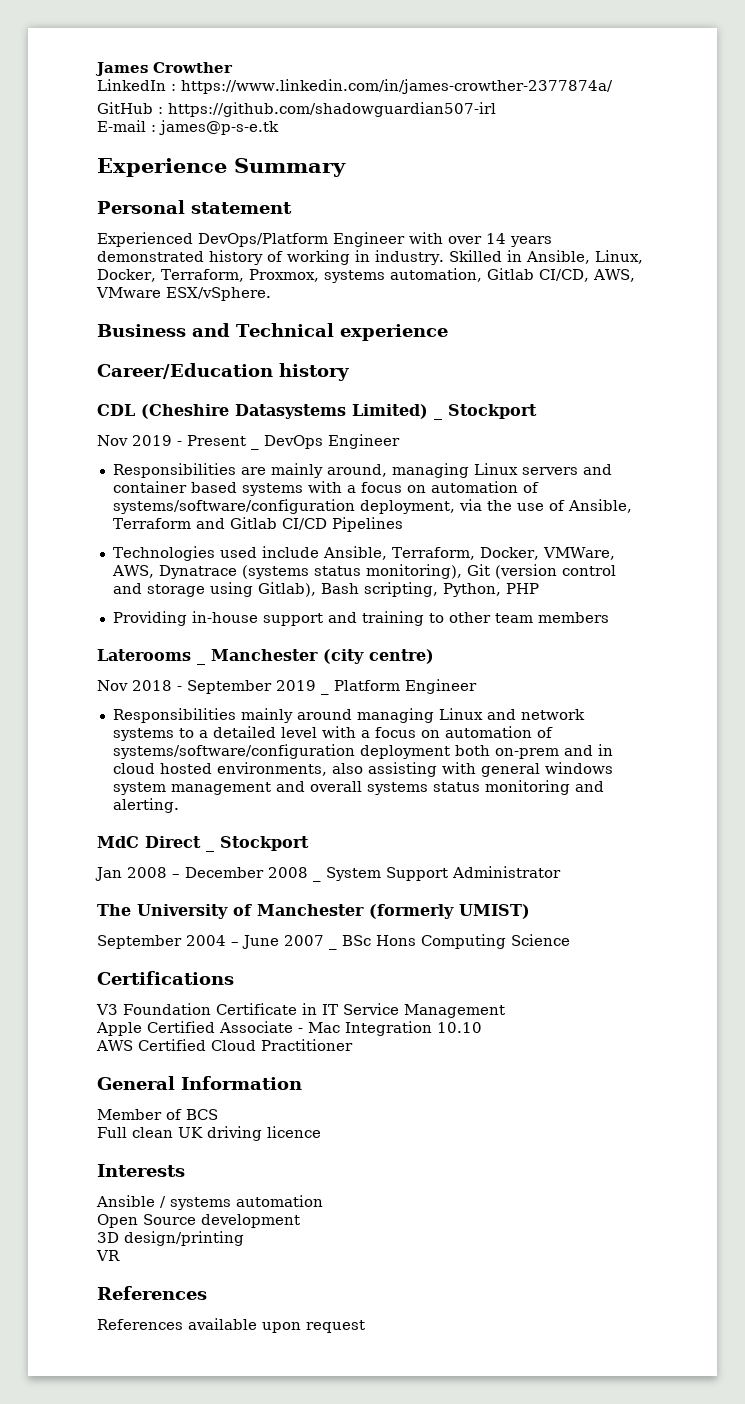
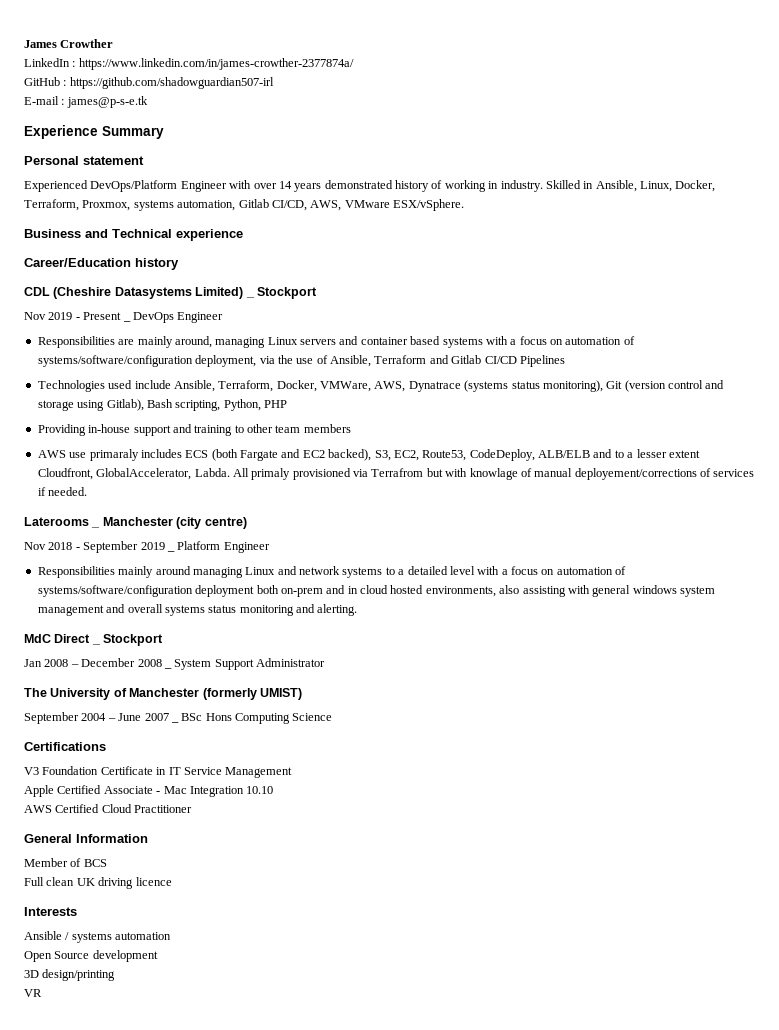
+ AWS use primaraly includes ECS (both Fargate and EC2 backed), S3, EC2, Route53, CodeDeploy, ALB/ELB and to a lesser extent Cloudfront, GlobalAccelerator, Labda. All primaly provisioned via Terrafrom but with knowlage of manual deployement/corrections of services if needed.
  VR
- References
- References available upon request

